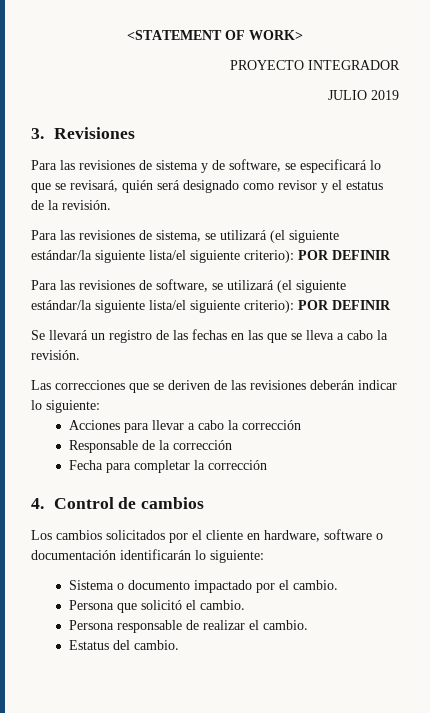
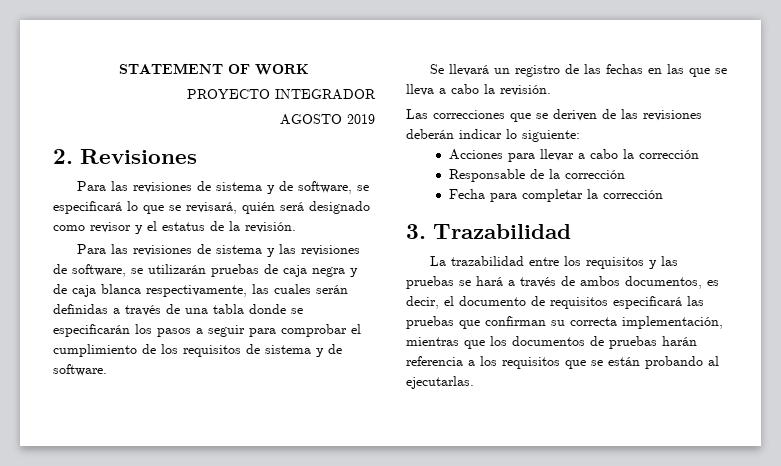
- <STATEMENT OF WORK>
+ STATEMENT OF WORK
- JULIO 2019
+ AGOSTO 2019
- 3. Revisiones
+ 2. Revisiones
- Para las revisiones de sistema, se utilizará (el siguiente estándar/la siguiente lista/el siguiente criterio): POR DEFINIR
- Para las revisiones de software, se utilizará (el siguiente estándar/la siguiente lista/el siguiente criterio): POR DEFINIR
+ Para las revisiones de sistema y las revisiones de software, se utilizarán pruebas de caja negra y de caja blanca respectivamente, las cuales serán definidas a través de una tabla donde se especificarán los pasos a seguir para comprobar el cumplimiento de los requisitos de sistema y de software.
- 4. Control de cambios
- Los cambios solicitados por el cliente en hardware, software o documentación identificarán lo siguiente:
- Sistema o documento impactado por el cambio.
- Persona que solicitó el cambio.
- Persona responsable de realizar el cambio.
- Estatus del cambio.
+ 3. Trazabilidad
+ La trazabilidad entre los requisitos y las pruebas se hará a través de ambos documentos, es decir, el documento de requisitos especificará las pruebas que confirman su correcta implementación, mientras que los documentos de pruebas harán referencia a los requisitos que se están probando al ejecutarlas.

